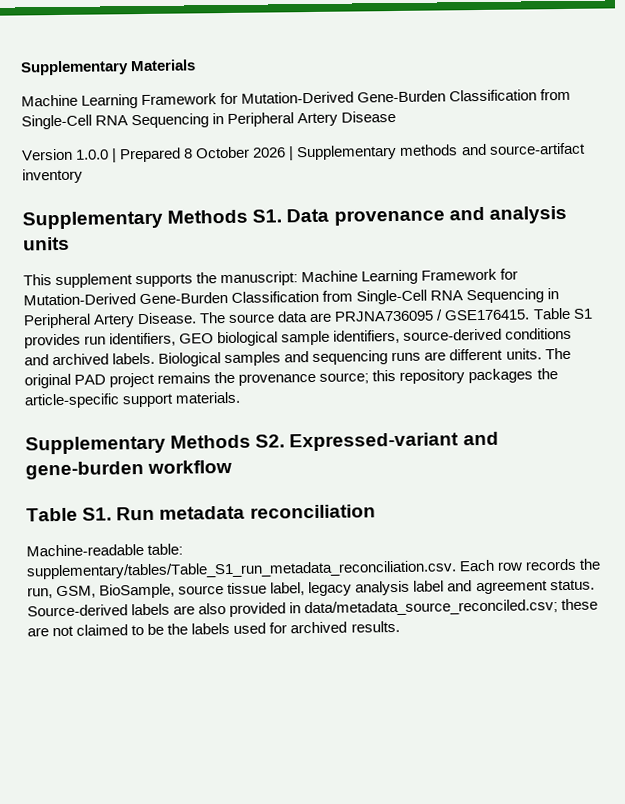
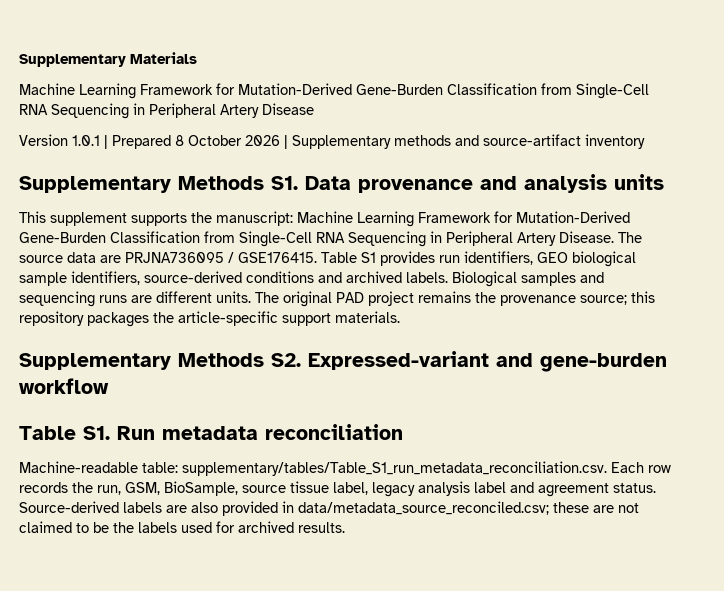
- Version 1.0.0 | Prepared 8 October 2026 | Supplementary methods and source-artifact inventory
+ Version 1.0.1 | Prepared 8 October 2026 | Supplementary methods and source-artifact inventory

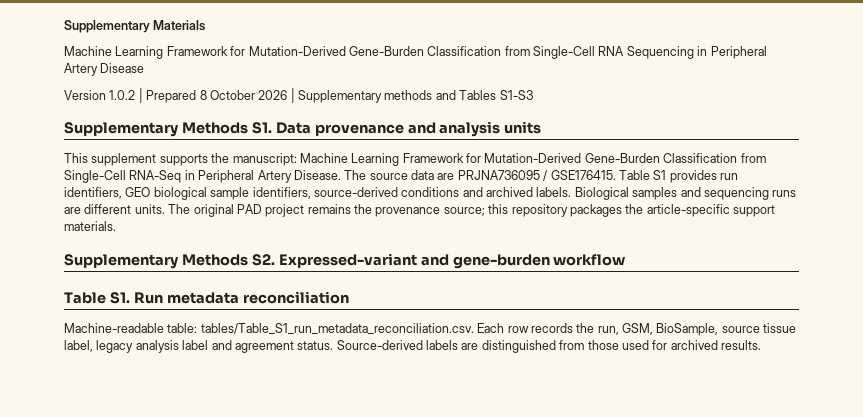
- Version 1.0.1 | Prepared 8 October 2026 | Supplementary methods and source-artifact inventory
+ Version 1.0.2 | Prepared 8 October 2026 | Supplementary methods and Tables S1-S3
- This supplement supports the manuscript: Machine Learning Framework for Mutation-Derived Gene-Burden Classification from Single-Cell RNA Sequencing in Peripheral Artery Disease.
+ This supplement supports the manuscript: Machine Learning Framework for Mutation-Derived Gene-Burden Classification from Single-Cell RNA-Seq in Peripheral Artery Disease.
- Machine-readable table: supplementary/tables/Table_S1_run_metadata_reconciliation.csv. Each row records the run, GSM, BioSample, source tissue label, legacy analysis label and agreement status.
+ Machine-readable table: tables/Table_S1_run_metadata_reconciliation.csv. Each row records the run, GSM, BioSample, source tissue label, legacy analysis label and agreement status.
- Source-derived labels are also provided in data/metadata_source_reconciled.csv; these are not claimed to be the labels used for archived results.
+ Source-derived labels are distinguished from those used for archived results.

